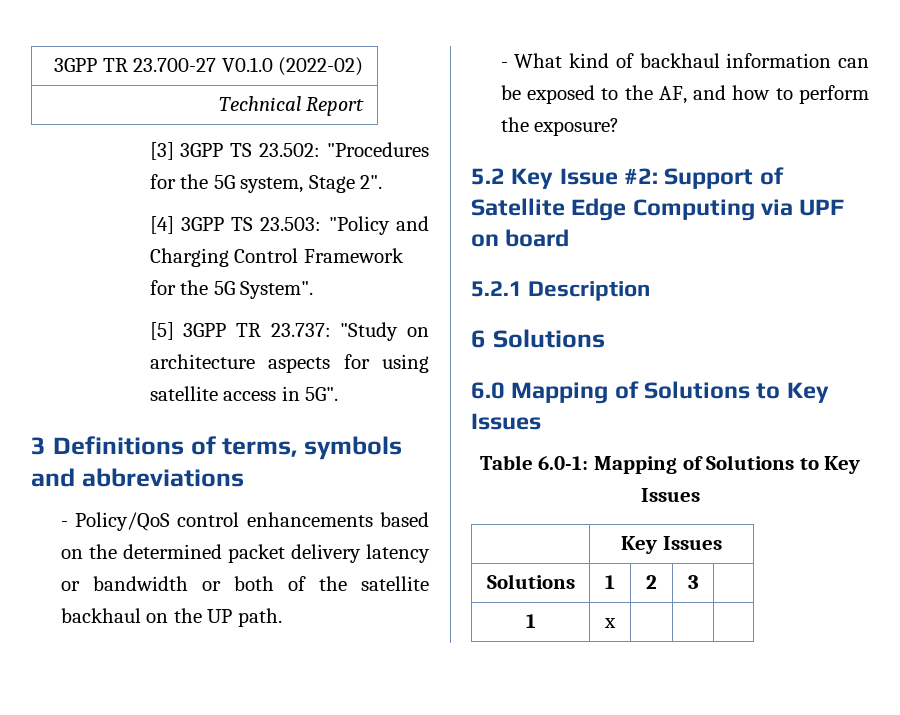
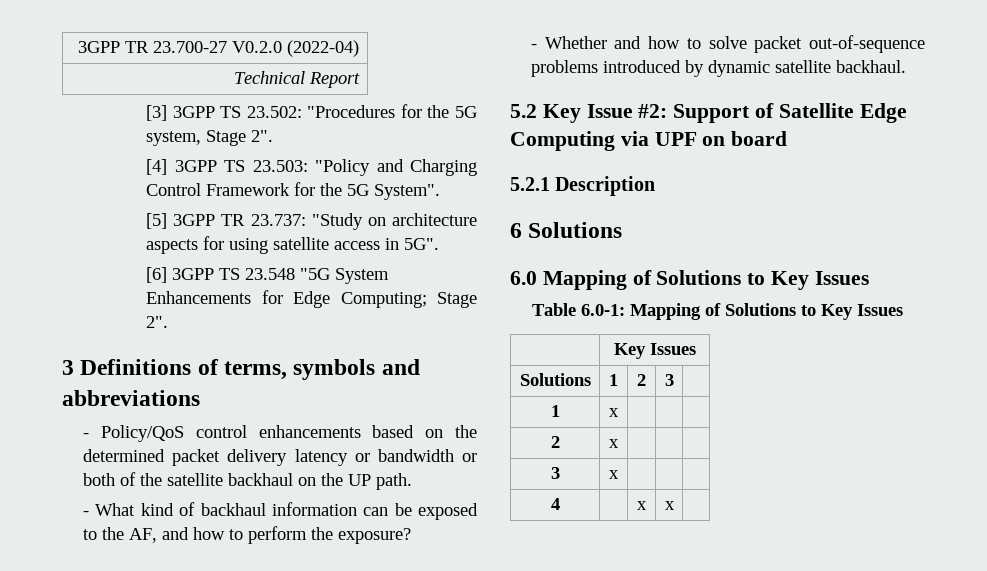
- 3GPP TR 23.700-27 V0.1.0 (2022-02)
+ 3GPP TR 23.700-27 V0.2.0 (2022-04)
+ [6] 3GPP TS 23.548 "5G System Enhancements for Edge Computing; Stage 2".
+ - Whether and how to solve packet out-of-sequence problems introduced by dynamic satellite backhaul.
+ 2 | x | | |
+ 3 | x | | |
+ 4 | | x | x |

